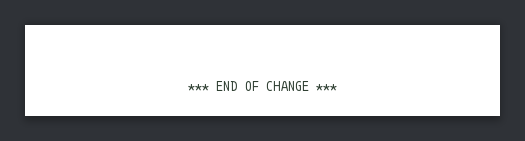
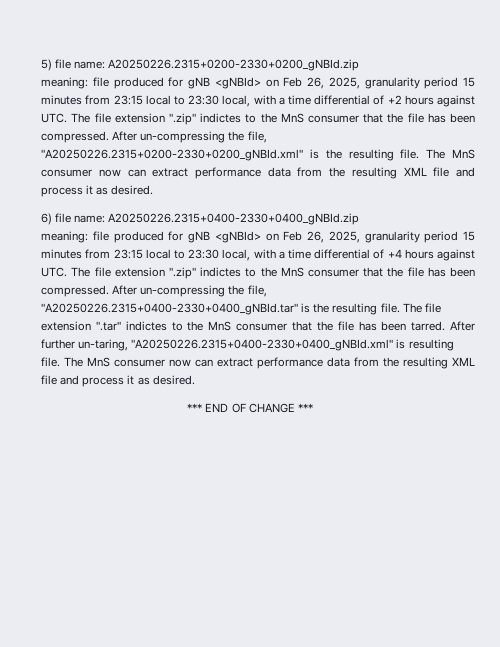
+ 5) file name: A20250226.2315+0200-2330+0200_gNBId.zip
+ meaning: file produced for gNB <gNBId> on Feb 26, 2025, granularity period 15 minutes from 23:15 local to 23:30 local, with a time differential of +2 hours against UTC. The file extension ".zip" indictes to the MnS consumer that the file has been compressed. After un-compressing the file, "A20250226.2315+0200-2330+0200_gNBId.xml" is the resulting file. The MnS consumer now can extract performance data from the resulting XML file and process it as desired.
+ 6) file name: A20250226.2315+0400-2330+0400_gNBId.zip
+ meaning: file produced for gNB <gNBId> on Feb 26, 2025, granularity period 15 minutes from 23:15 local to 23:30 local, with a time differential of +4 hours against UTC. The file extension ".zip" indictes to the MnS consumer that the file has been compressed. After un-compressing the file, "A20250226.2315+0400-2330+0400_gNBId.tar" is the resulting file. The file extension ".tar" indictes to the MnS consumer that the file has been tarred. After further un-taring, "A20250226.2315+0400-2330+0400_gNBId.xml" is resulting file. The MnS consumer now can extract performance data from the resulting XML file and process it as desired.

